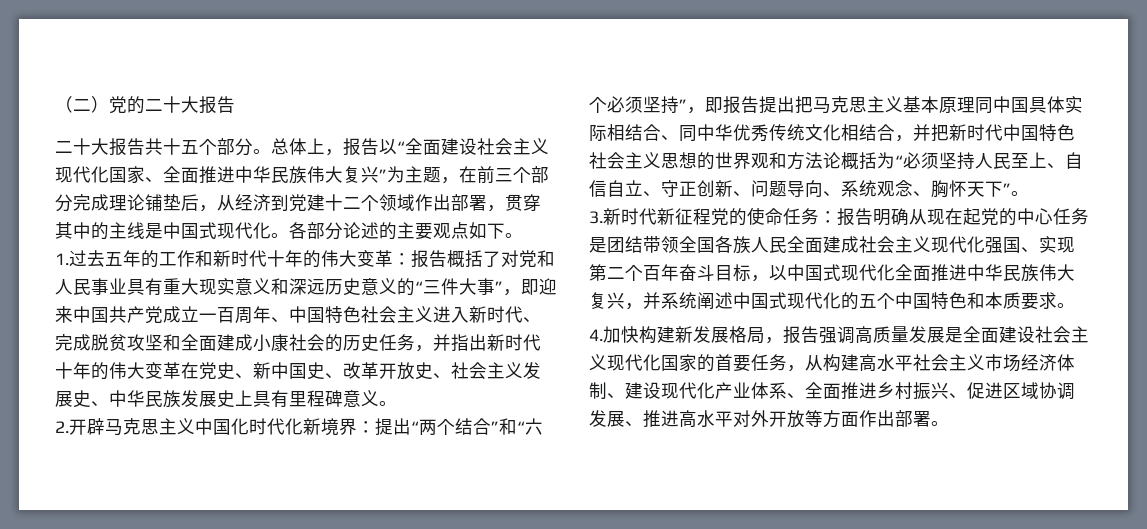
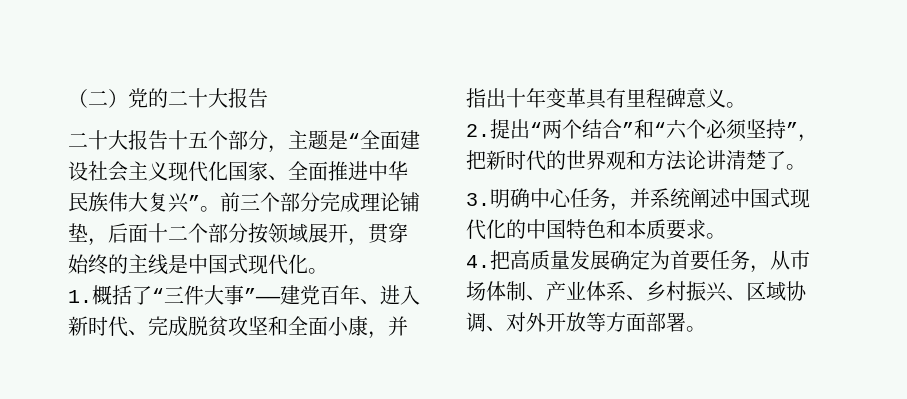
- 二十大报告共十五个部分。总体上，报告以“全面建设社会主义现代化国家、全面推进中华民族伟大复兴”为主题，在前三个部分完成理论铺垫后，从经济到党建十二个领域作出部署，贯穿其中的主线是中国式现代化。各部分论述的主要观点如下。
- 1.过去五年的工作和新时代十年的伟大变革：报告概括了对党和人民事业具有重大现实意义和深远历史意义的“三件大事”，即迎来中国共产党成立一百周年、中国特色社会主义进入新时代、完成脱贫攻坚和全面建成小康社会的历史任务，并指出新时代十年的伟大变革在党史、新中国史、改革开放史、社会主义发展史、中华民族发展史上具有里程碑意义。
+ 二十大报告十五个部分，主题是“全面建设社会主义现代化国家、全面推进中华民族伟大复兴”。前三个部分完成理论铺垫，后面十二个部分按领域展开，贯穿始终的主线是中国式现代化。
+ 1.概括了“三件大事”——建党百年、进入新时代、完成脱贫攻坚和全面小康，并指出十年变革具有里程碑意义。
- 2.开辟马克思主义中国化时代化新境界：提出“两个结合”和“六个必须坚持”，即报告提出把马克思主义基本原理同中国具体实际相结合、同中华优秀传统文化相结合，并把新时代中国特色社会主义思想的世界观和方法论概括为“必须坚持人民至上、自信自立、守正创新、问题导向、系统观念、胸怀天下”。
- 3.新时代新征程党的使命任务：报告明确从现在起党的中心任务是团结带领全国各族人民全面建成社会主义现代化强国、实现第二个百年奋斗目标，以中国式现代化全面推进中华民族伟大复兴，并系统阐述中国式现代化的五个中国特色和本质要求。
+ 2.提出“两个结合”和“六个必须坚持”，把新时代的世界观和方法论讲清楚了。
+ 3.明确中心任务，并系统阐述中国式现代化的中国特色和本质要求。
- 4.加快构建新发展格局，报告强调高质量发展是全面建设社会主义现代化国家的首要任务，从构建高水平社会主义市场经济体制、建设现代化产业体系、全面推进乡村振兴、促进区域协调发展、推进高水平对外开放等方面作出部署。
+ 4.把高质量发展确定为首要任务，从市场体制、产业体系、乡村振兴、区域协调、对外开放等方面部署。

